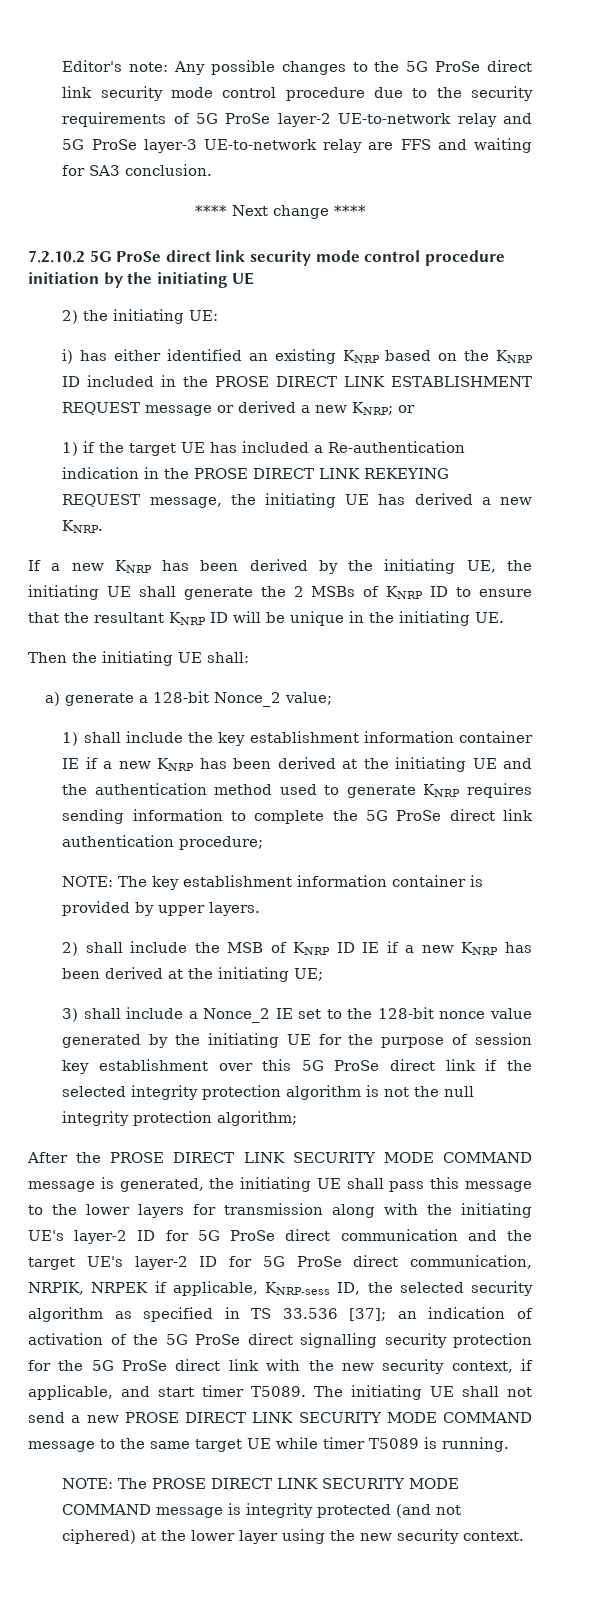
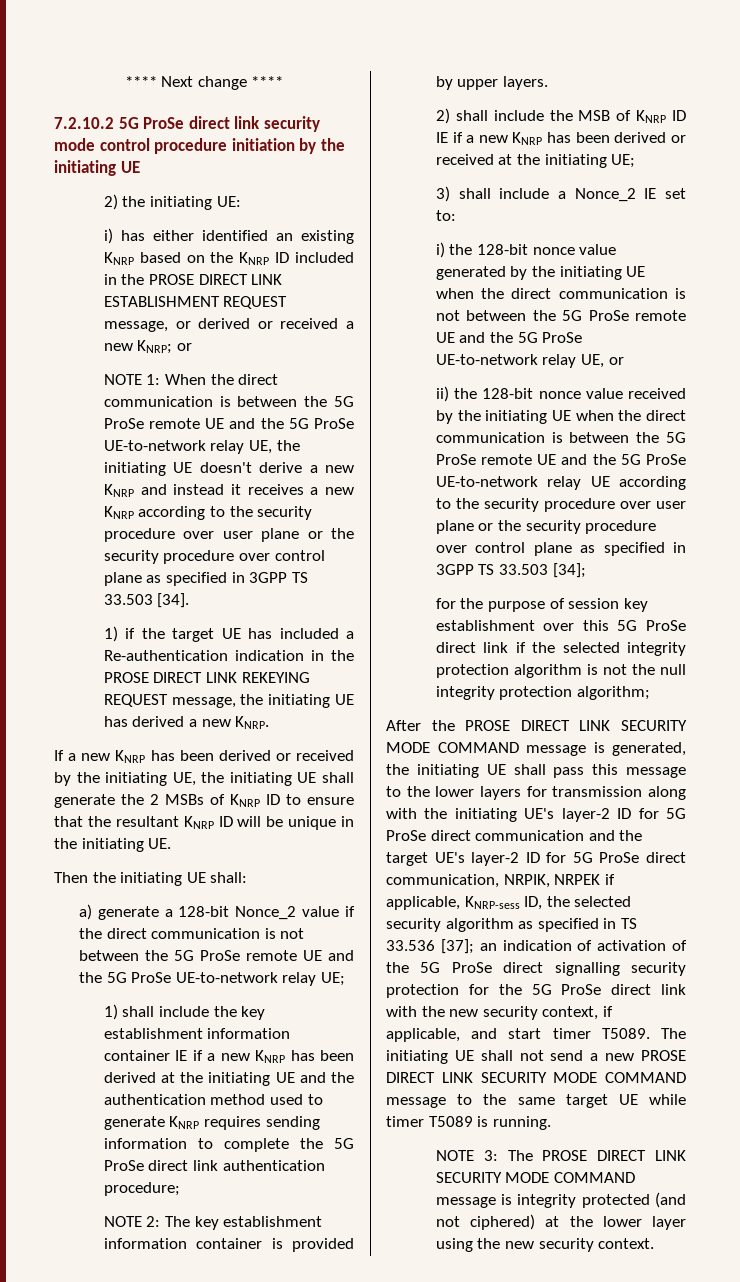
- Editor's note: Any possible changes to the 5G ProSe direct link security mode control procedure due to the security requirements of 5G ProSe layer-2 UE-to-network relay and 5G ProSe layer-3 UE-to-network relay are FFS and waiting for SA3 conclusion.
- i) has either identified an existing KNRP based on the KNRP ID included in the PROSE DIRECT LINK ESTABLISHMENT REQUEST message or derived a new KNRP; or
+ i) has either identified an existing KNRP based on the KNRP ID included in the PROSE DIRECT LINK ESTABLISHMENT REQUEST message, or derived or received a new KNRP; or
+ NOTE 1: When the direct communication is between the 5G ProSe remote UE and the 5G ProSe UE-to-network relay UE, the initiating UE doesn't derive a new KNRP and instead it receives a new KNRP according to the security procedure over user plane or the security procedure over control plane as specified in 3GPP TS 33.503 [34].
- If a new KNRP has been derived by the initiating UE, the initiating UE shall generate the 2 MSBs of KNRP ID to ensure that the resultant KNRP ID will be unique in the initiating UE.
+ If a new KNRP has been derived or received by the initiating UE, the initiating UE shall generate the 2 MSBs of KNRP ID to ensure that the resultant KNRP ID will be unique in the initiating UE.
- a) generate a 128-bit Nonce_2 value;
+ a) generate a 128-bit Nonce_2 value if the direct communication is not between the 5G ProSe remote UE and the 5G ProSe UE-to-network relay UE;
- NOTE: The key establishment information container is provided by upper layers.
+ NOTE 2: The key establishment information container is provided by upper layers.
- 2) shall include the MSB of KNRP ID IE if a new KNRP has been derived at the initiating UE;
+ 2) shall include the MSB of KNRP ID IE if a new KNRP has been derived or received at the initiating UE;
- 3) shall include a Nonce_2 IE set to the 128-bit nonce value generated by the initiating UE for the purpose of session key establishment over this 5G ProSe direct link if the selected integrity protection algorithm is not the null integrity protection algorithm;
+ 3) shall include a Nonce_2 IE set to:
+ i) the 128-bit nonce value generated by the initiating UE when the direct communication is not between the 5G ProSe remote UE and the 5G ProSe UE-to-network relay UE, or
+ ii) the 128-bit nonce value received by the initiating UE when the direct communication is between the 5G ProSe remote UE and the 5G ProSe UE-to-network relay UE according to the security procedure over user plane or the security procedure over control plane as specified in 3GPP TS 33.503 [34];
+ for the purpose of session key establishment over this 5G ProSe direct link if the selected integrity protection algorithm is not the null integrity protection algorithm;
- NOTE: The PROSE DIRECT LINK SECURITY MODE COMMAND message is integrity protected (and not ciphered) at the lower layer using the new security context.
+ NOTE 3: The PROSE DIRECT LINK SECURITY MODE COMMAND message is integrity protected (and not ciphered) at the lower layer using the new security context.

